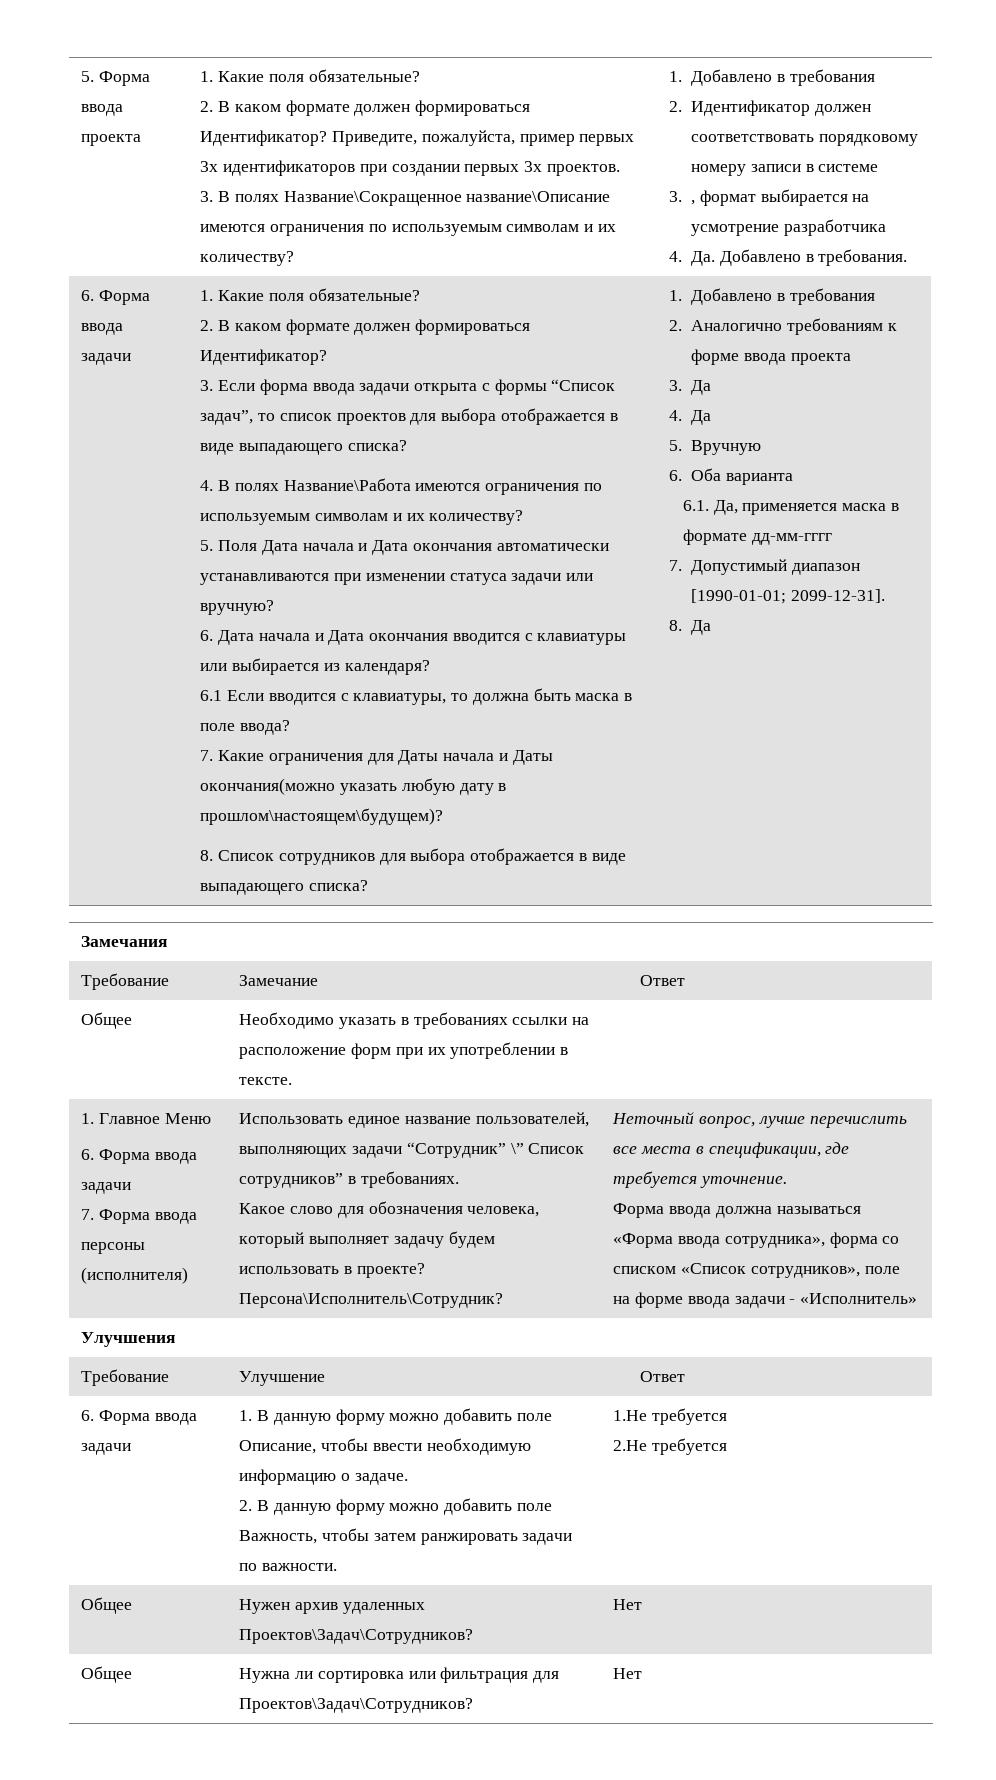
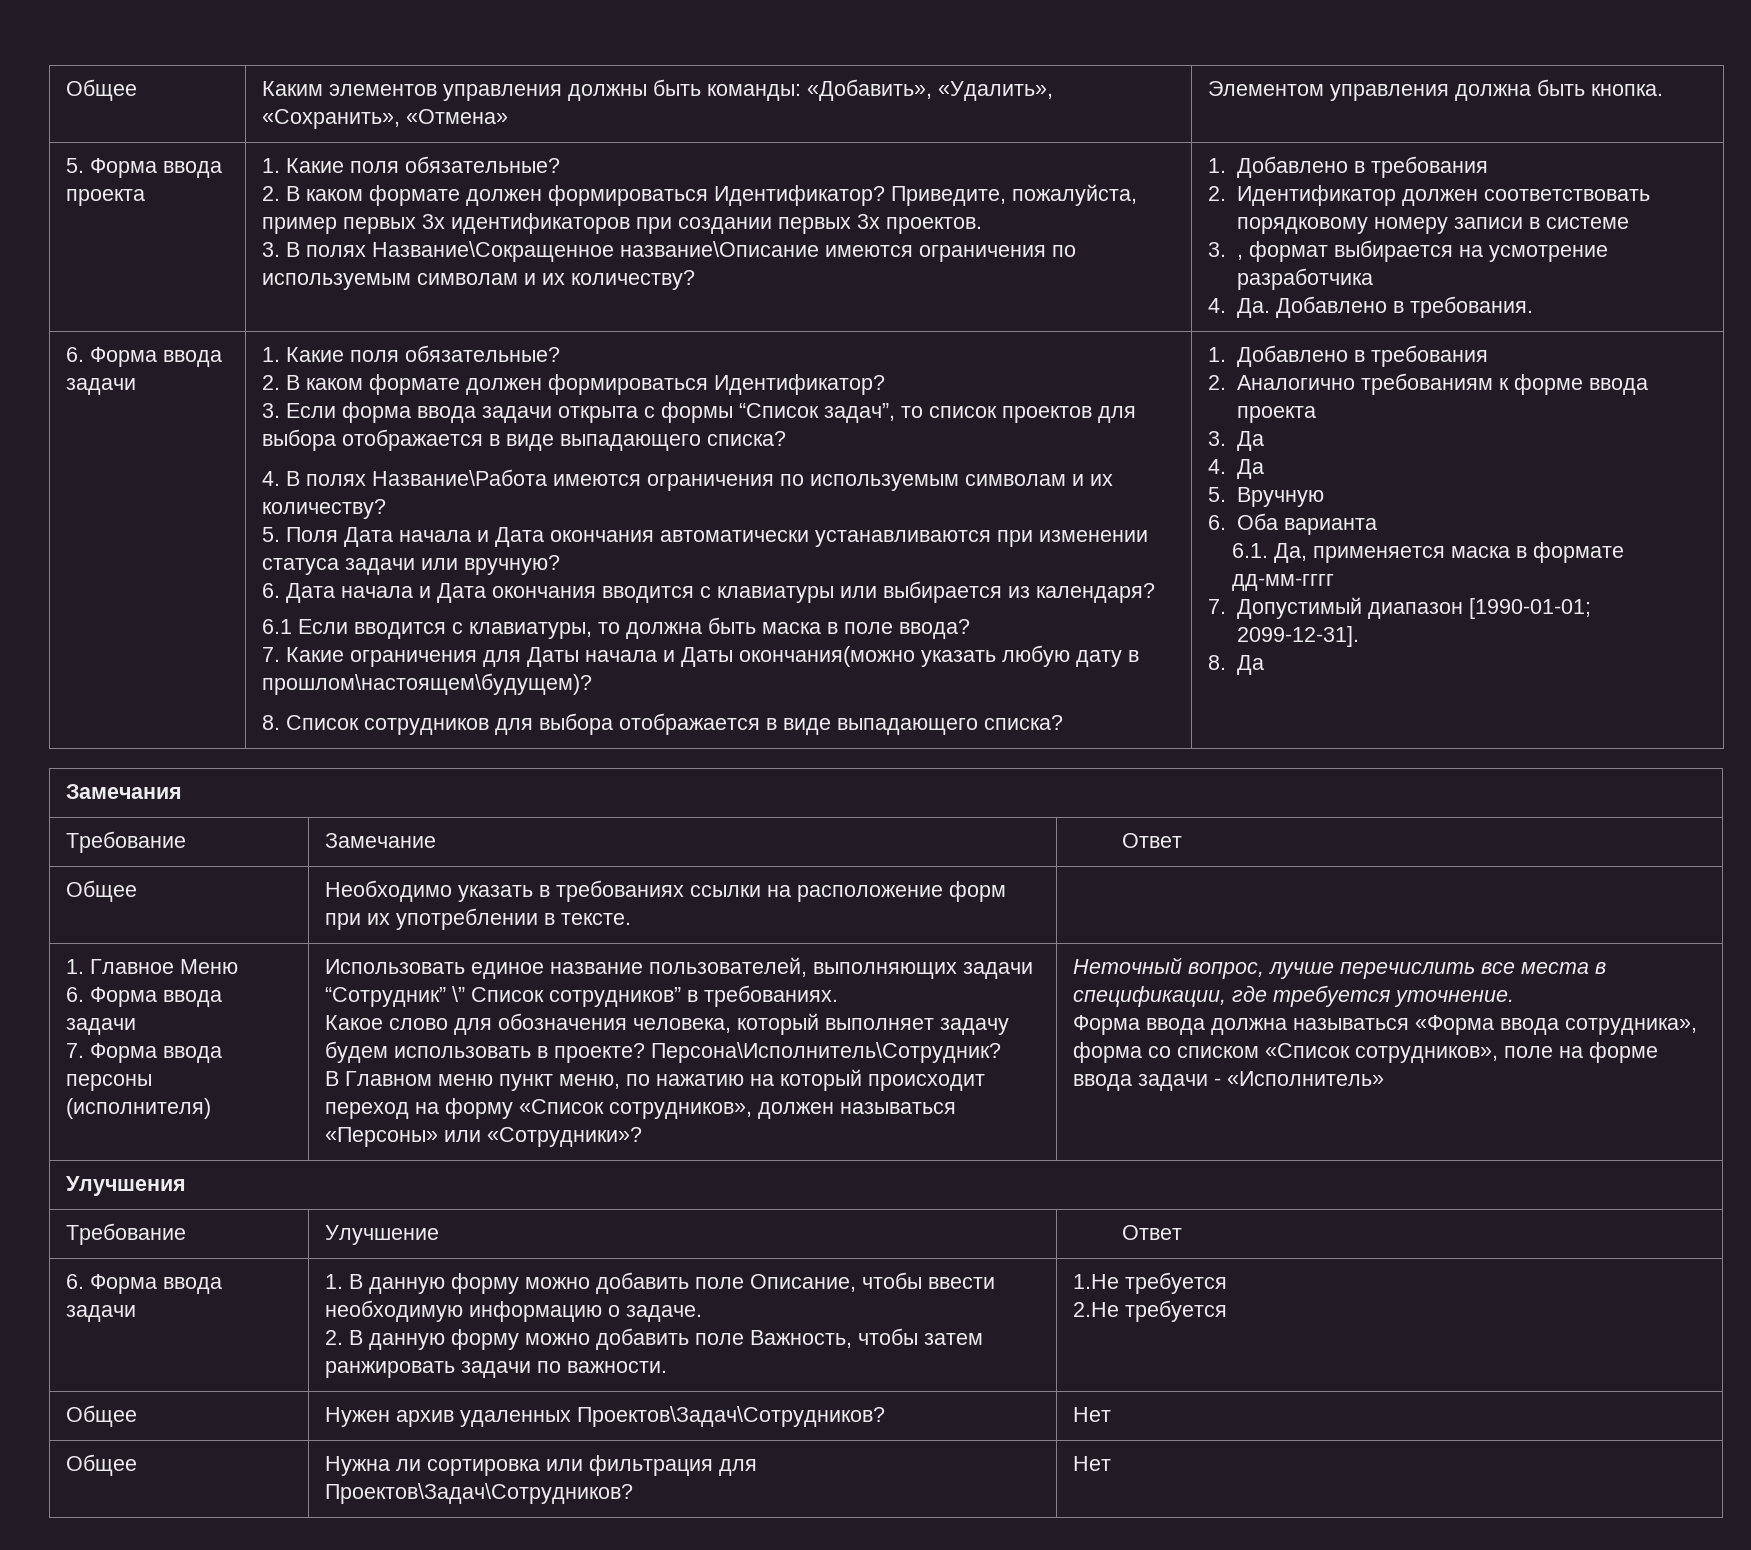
+ Общее | Каким элементов управления должны быть команды: «Добавить», «Удалить», «Сохранить», «Отмена» | Элементом управления должна быть кнопка.
+ В Главном меню пункт меню, по нажатию на который происходит переход на форму «Список сотрудников», должен называться «Персоны» или «Сотрудники»?

